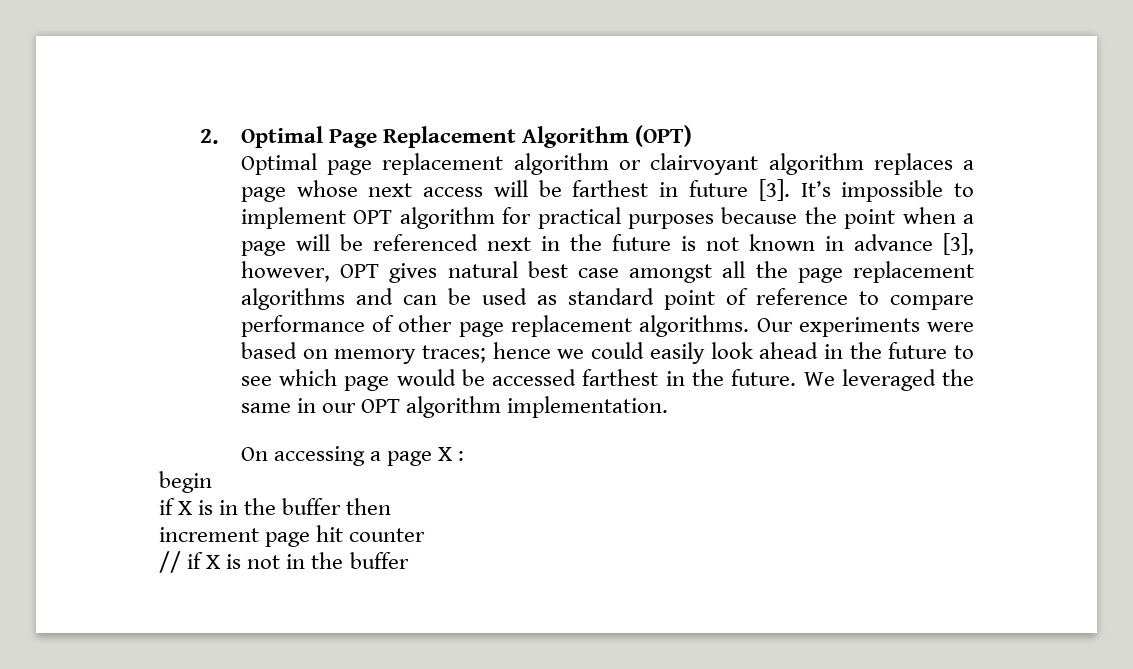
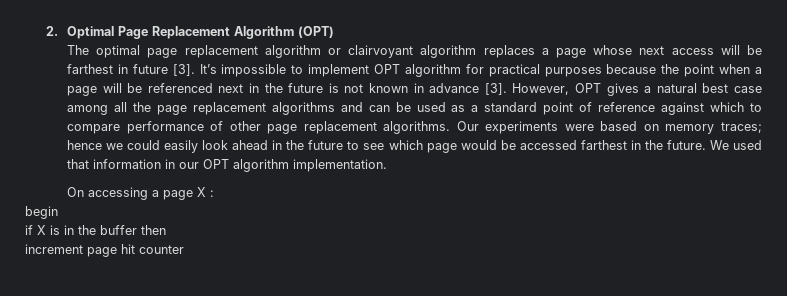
- Optimal page replacement algorithm or clairvoyant algorithm replaces a page whose next access will be farthest in future [3].
+ The optimal page replacement algorithm or clairvoyant algorithm replaces a page whose next access will be farthest in future [3].
- It’s impossible to implement OPT algorithm for practical purposes because the point when a page will be referenced next in the future is not known in advance [3], however, OPT gives natural best case amongst all the page replacement algorithms and can be used as standard point of reference to compare performance of other page replacement algorithms.
+ It’s impossible to implement OPT algorithm for practical purposes because the point when a page will be referenced next in the future is not known in advance [3]. However, OPT gives a natural best case among all the page replacement algorithms and can be used as a standard point of reference against which to compare performance of other page replacement algorithms.
- We leveraged the same in our OPT algorithm implementation.
+ We used that information in our OPT algorithm implementation.
- // if X is not in the buffer

